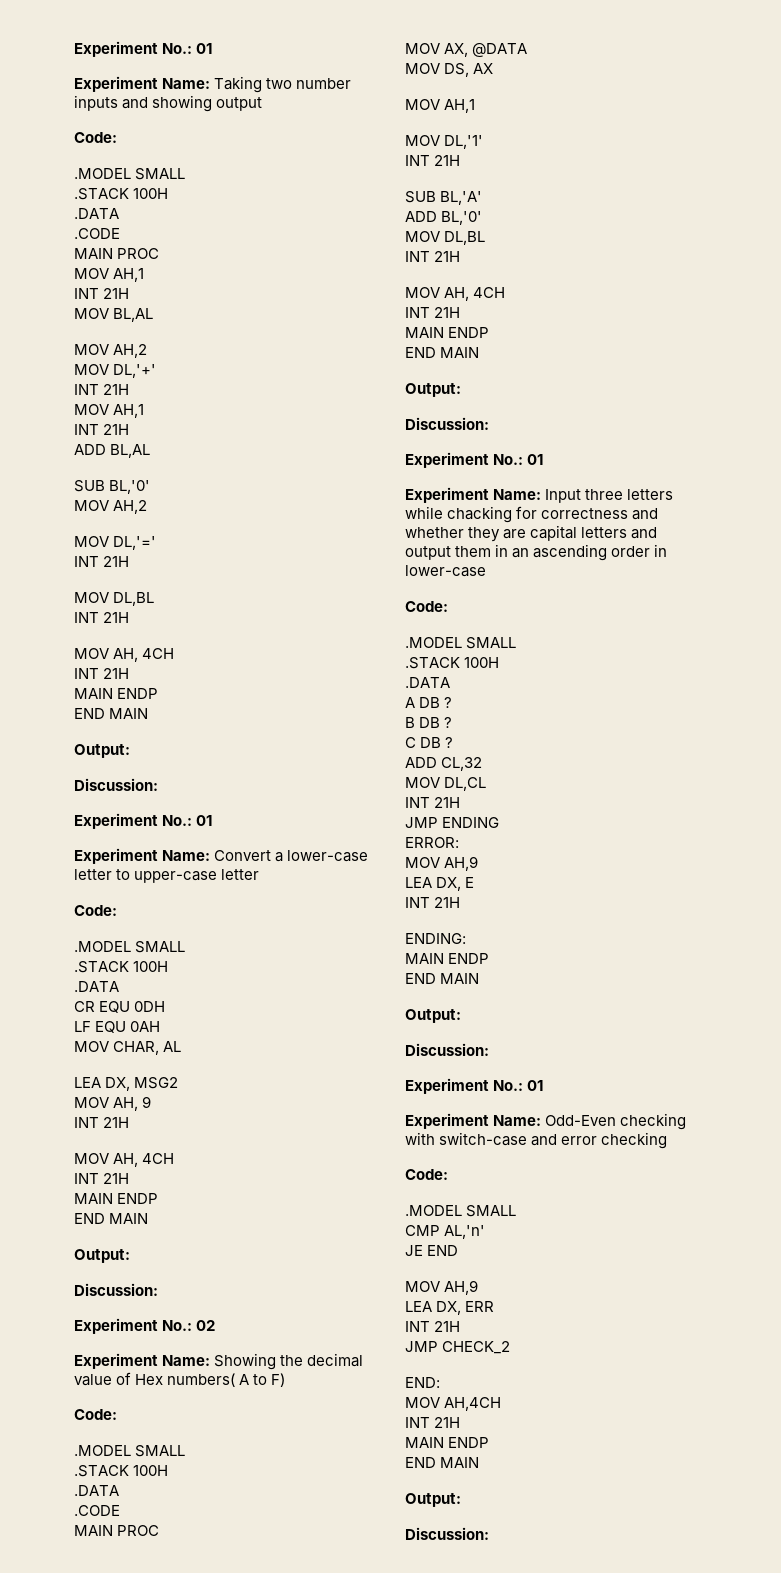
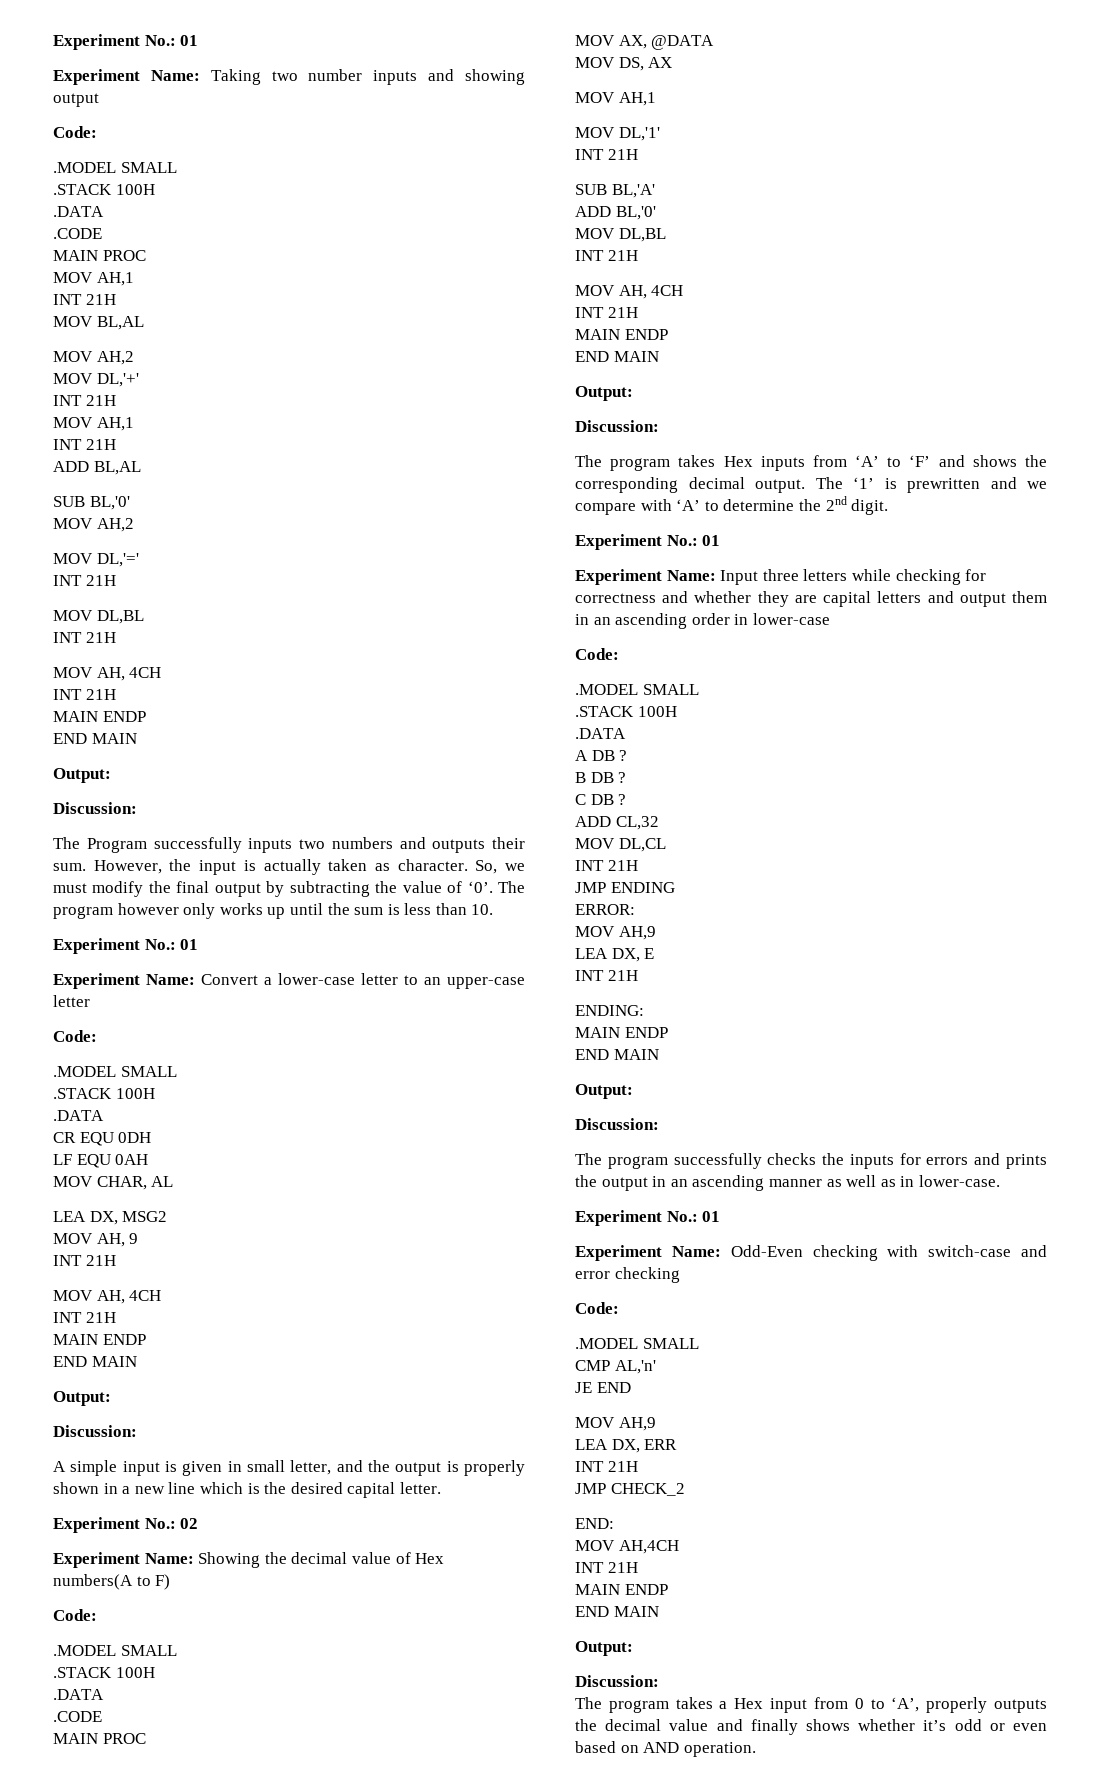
+ The Program successfully inputs two numbers and outputs their sum. However, the input is actually taken as character. So, we must modify the final output by subtracting the value of ‘0’. The program however only works up until the sum is less than 10.
- Experiment Name: Convert a lower-case letter to upper-case letter
+ Experiment Name: Convert a lower-case letter to an upper-case letter
+ A simple input is given in small letter, and the output is properly shown in a new line which is the desired capital letter.
- Experiment Name: Showing the decimal value of Hex numbers( A to F)
+ Experiment Name: Showing the decimal value of Hex numbers(A to F)
+ The program takes Hex inputs from ‘A’ to ‘F’ and shows the corresponding decimal output. The ‘1’ is prewritten and we compare with ‘A’ to determine the 2nd digit.
- Experiment Name: Input three letters while chacking for correctness and whether they are capital letters and output them in an ascending order in lower-case
+ Experiment Name: Input three letters while checking for correctness and whether they are capital letters and output them in an ascending order in lower-case
+ The program successfully checks the inputs for errors and prints the output in an ascending manner as well as in lower-case.
+ The program takes a Hex input from 0 to ‘A’, properly outputs the decimal value and finally shows whether it’s odd or even based on AND operation.

